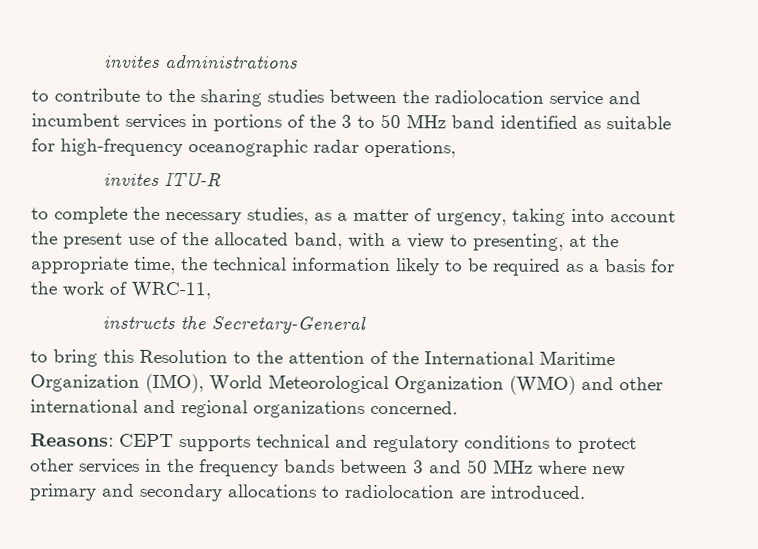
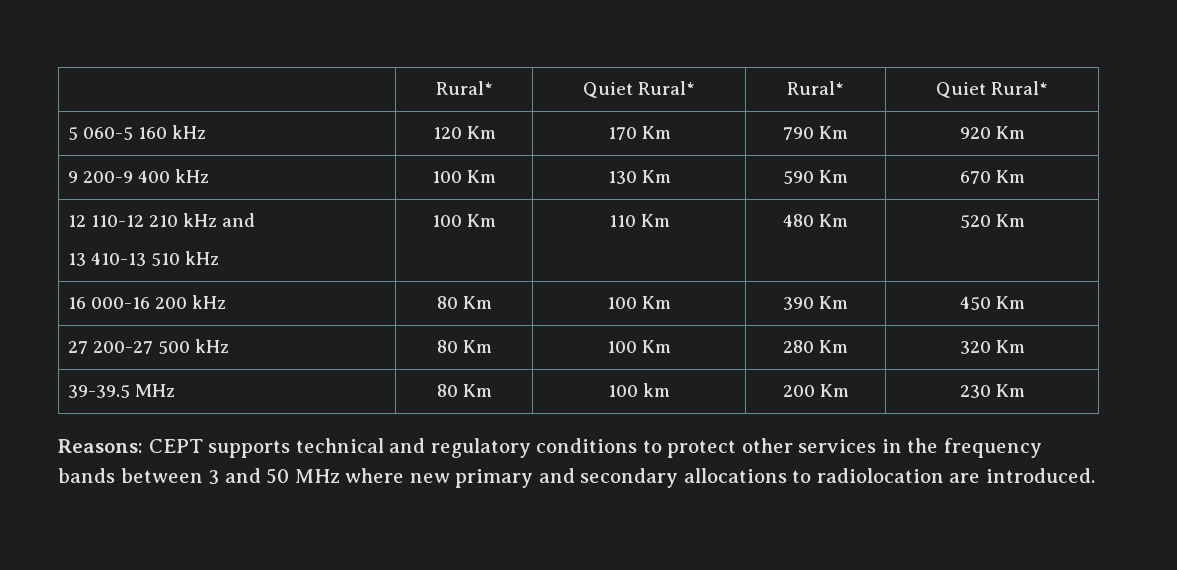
- invites administrations
- to contribute to the sharing studies between the radiolocation service and incumbent services in portions of the 3 to 50 MHz band identified as suitable for high-frequency oceanographic radar operations,
- invites ITU-R
- to complete the necessary studies, as a matter of urgency, taking into account the present use of the allocated band, with a view to presenting, at the appropriate time, the technical information likely to be required as a basis for the work of WRC-11,
- instructs the Secretary-General
- to bring this Resolution to the attention of the International Maritime Organization (IMO), World Meteorological Organization (WMO) and other international and regional organizations concerned.
+ | Rural* | Quiet Rural* | Rural* | Quiet Rural*
+ 5 060-5 160 kHz | 120 Km | 170 Km | 790 Km | 920 Km
+ 9 200-9 400 kHz | 100 Km | 130 Km | 590 Km | 670 Km
+ 12 110-12 210 kHz and
+ 13 410-13 510 kHz | 100 Km | 110 Km | 480 Km | 520 Km
+ 16 000-16 200 kHz | 80 Km | 100 Km | 390 Km | 450 Km
+ 27 200-27 500 kHz | 80 Km | 100 Km | 280 Km | 320 Km
+ 39-39.5 MHz | 80 Km | 100 km | 200 Km | 230 Km

